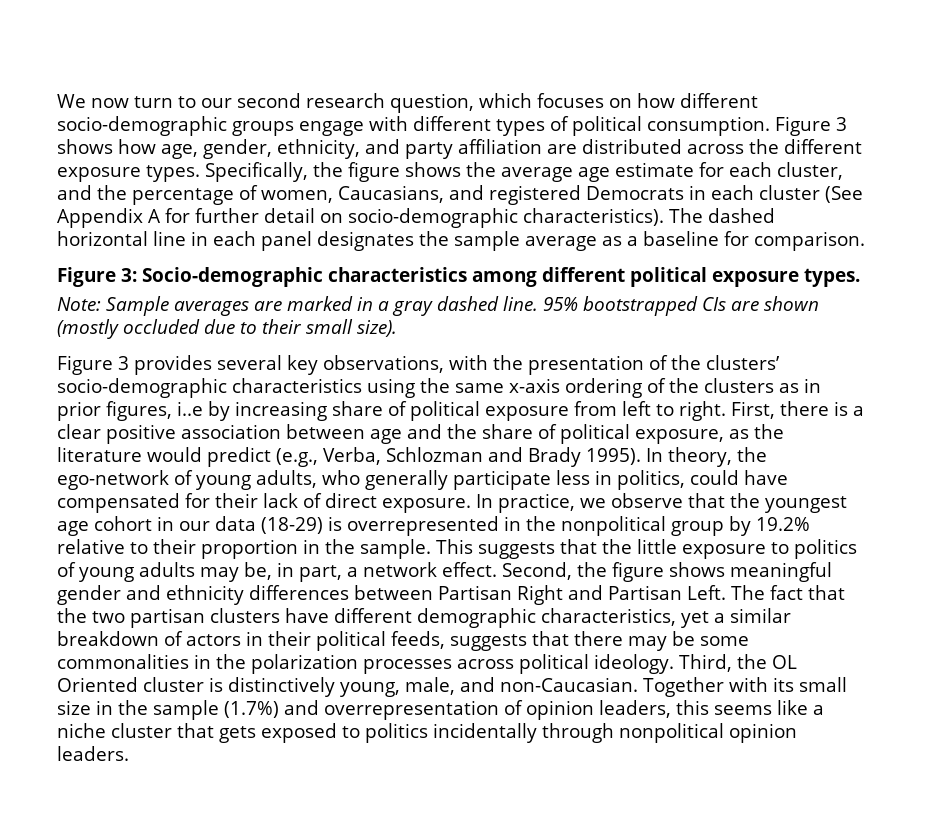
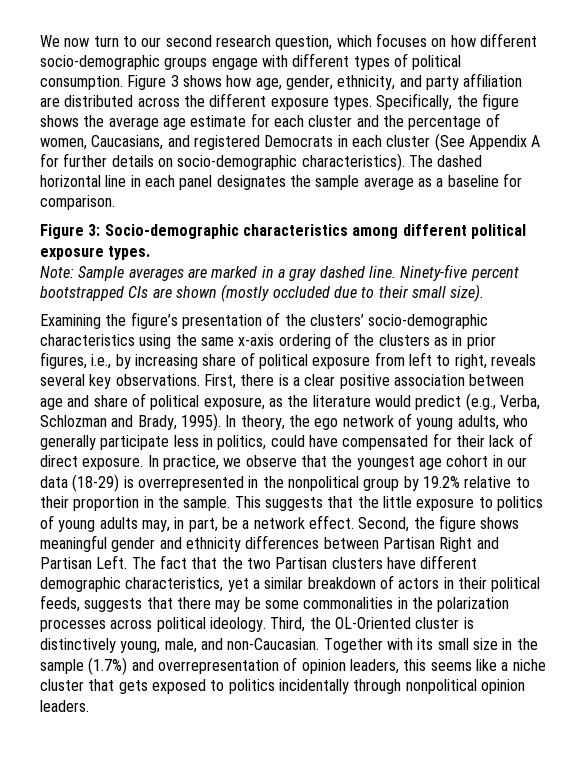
- Specifically, the figure shows the average age estimate for each cluster, and the percentage of women, Caucasians, and registered Democrats in each cluster (See Appendix A for further detail on socio-demographic characteristics).
+ Specifically, the figure shows the average age estimate for each cluster and the percentage of women, Caucasians, and registered Democrats in each cluster (See Appendix A for further details on socio-demographic characteristics).
- 95% bootstrapped CIs are shown (mostly occluded due to their small size).
+ Ninety-five percent bootstrapped CIs are shown (mostly occluded due to their small size).
- Figure 3 provides several key observations, with the presentation of the clusters’ socio-demographic characteristics using the same x-axis ordering of the clusters as in prior figures, i..e by increasing share of political exposure from left to right.
+ Examining the figure’s presentation of the clusters’ socio-demographic characteristics using the same x-axis ordering of the clusters as in prior figures, i.e., by increasing share of political exposure from left to right, reveals several key observations.
- First, there is a clear positive association between age and the share of political exposure, as the literature would predict (e.g., Verba, Schlozman and Brady 1995).
+ First, there is a clear positive association between age and share of political exposure, as the literature would predict (e.g., Verba, Schlozman and Brady, 1995).
- In theory, the ego-network of young adults, who generally participate less in politics, could have compensated for their lack of direct exposure.
+ In theory, the ego network of young adults, who generally participate less in politics, could have compensated for their lack of direct exposure.
- This suggests that the little exposure to politics of young adults may be, in part, a network effect.
+ This suggests that the little exposure to politics of young adults may, in part, be a network effect.
- The fact that the two partisan clusters have different demographic characteristics, yet a similar breakdown of actors in their political feeds, suggests that there may be some commonalities in the polarization processes across political ideology.
+ The fact that the two Partisan clusters have different demographic characteristics, yet a similar breakdown of actors in their political feeds, suggests that there may be some commonalities in the polarization processes across political ideology.
- Third, the OL Oriented cluster is distinctively young, male, and non-Caucasian.
+ Third, the OL-Oriented cluster is distinctively young, male, and non-Caucasian.

